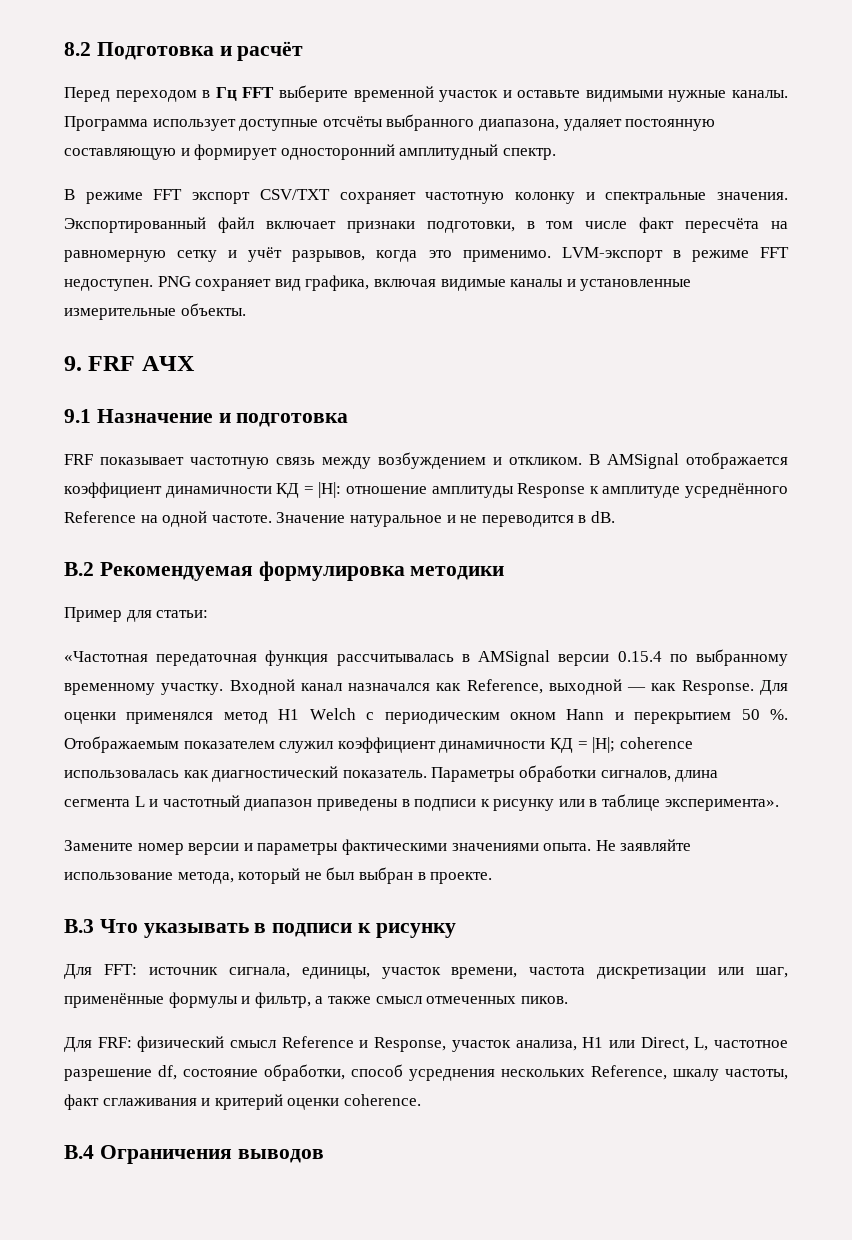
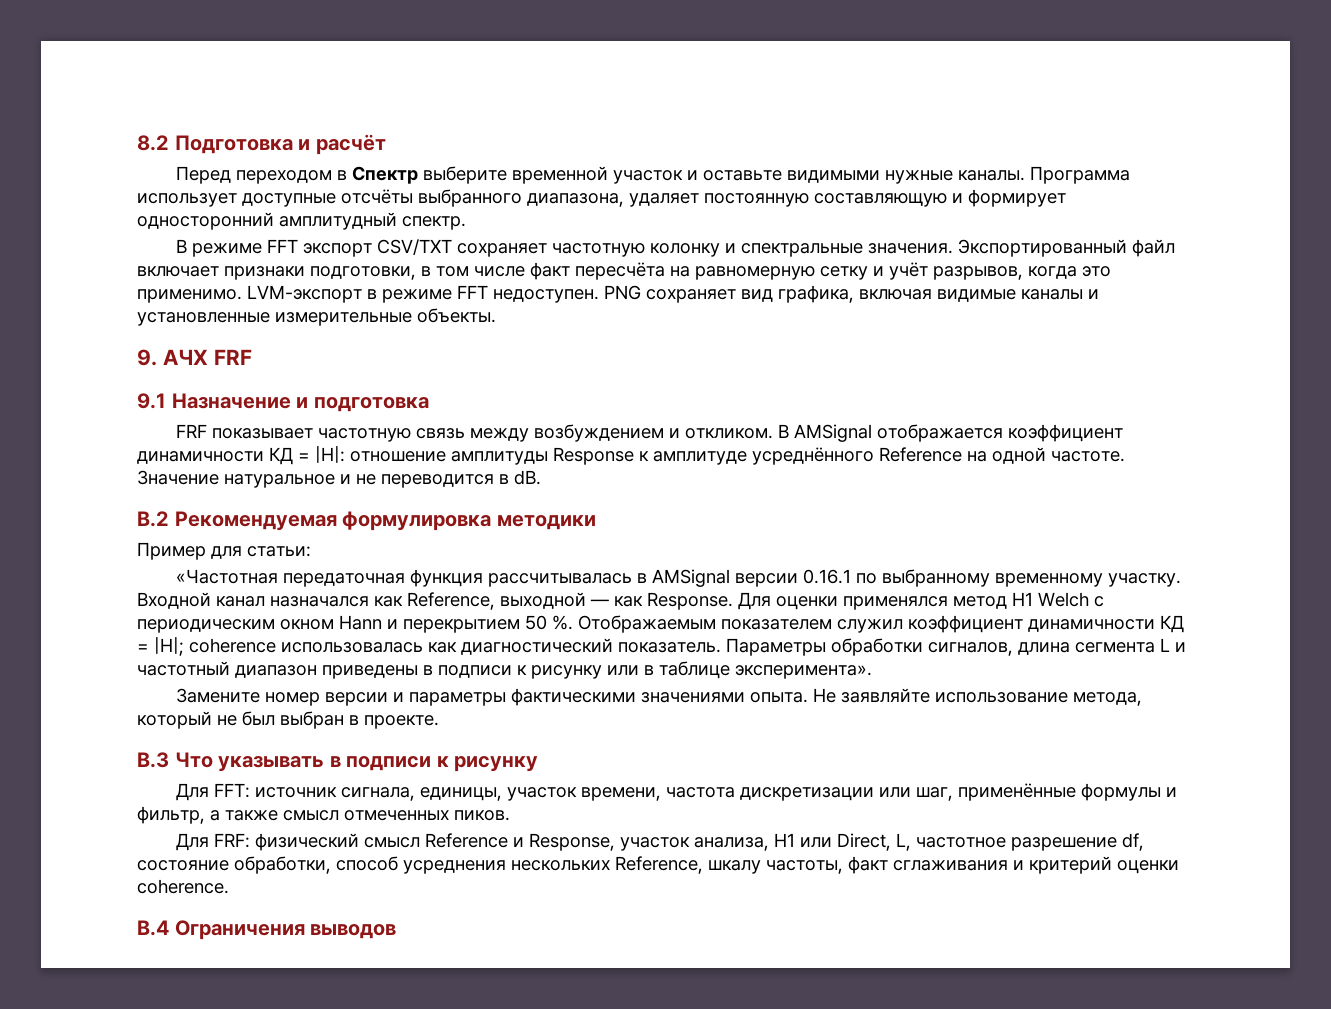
- Перед переходом в Гц FFT выберите временной участок и оставьте видимыми нужные каналы.
+ Перед переходом в Спектр выберите временной участок и оставьте видимыми нужные каналы.
- 9. FRF АЧХ
+ 9. АЧХ FRF
- «Частотная передаточная функция рассчитывалась в AMSignal версии 0.15.4 по выбранному временному участку.
+ «Частотная передаточная функция рассчитывалась в AMSignal версии 0.16.1 по выбранному временному участку.

